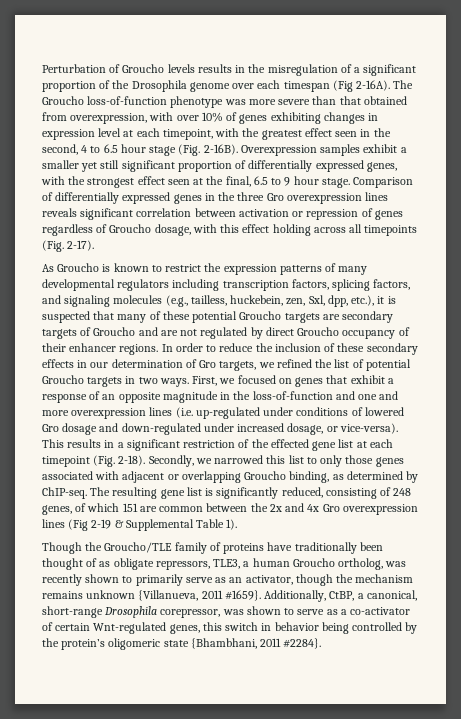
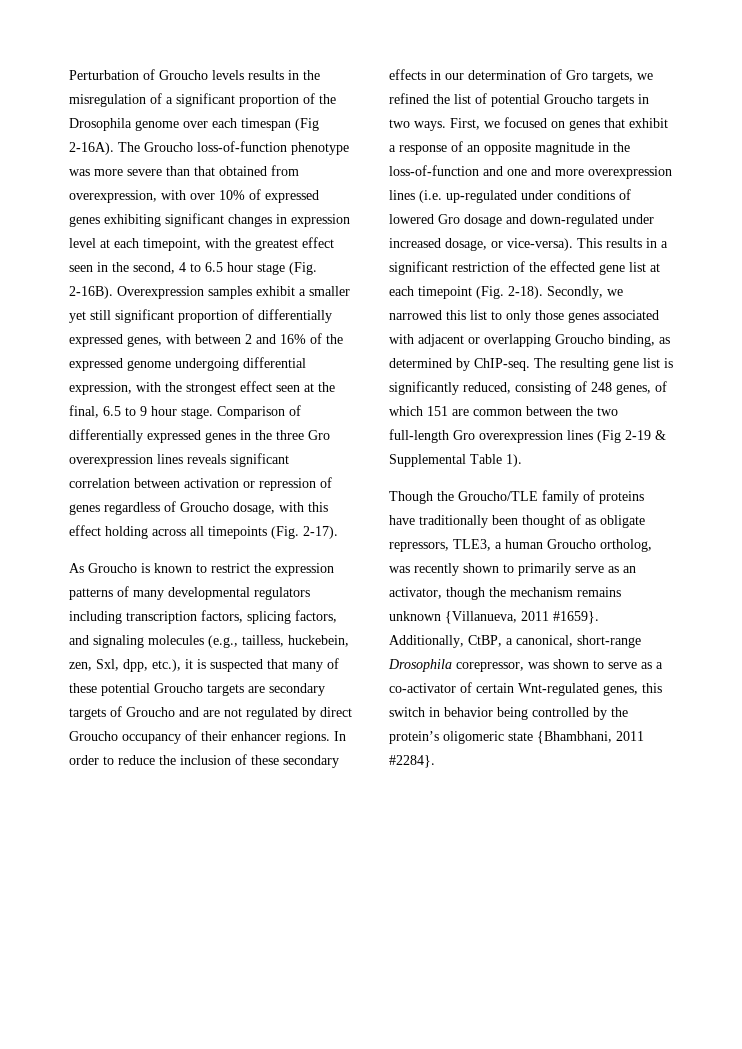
- The Groucho loss-of-function phenotype was more severe than that obtained from overexpression, with over 10% of genes exhibiting changes in expression level at each timepoint, with the greatest effect seen in the second, 4 to 6.5 hour stage (Fig. 2-16B).
+ The Groucho loss-of-function phenotype was more severe than that obtained from overexpression, with over 10% of expressed genes exhibiting significant changes in expression level at each timepoint, with the greatest effect seen in the second, 4 to 6.5 hour stage (Fig. 2-16B).
- Overexpression samples exhibit a smaller yet still significant proportion of differentially expressed genes, with the strongest effect seen at the final, 6.5 to 9 hour stage.
+ Overexpression samples exhibit a smaller yet still significant proportion of differentially expressed genes, with between 2 and 16% of the expressed genome undergoing differential expression, with the strongest effect seen at the final, 6.5 to 9 hour stage.
- The resulting gene list is significantly reduced, consisting of 248 genes, of which 151 are common between the 2x and 4x Gro overexpression lines (Fig 2-19 & Supplemental Table 1).
+ The resulting gene list is significantly reduced, consisting of 248 genes, of which 151 are common between the two full-length Gro overexpression lines (Fig 2-19 & Supplemental Table 1).

